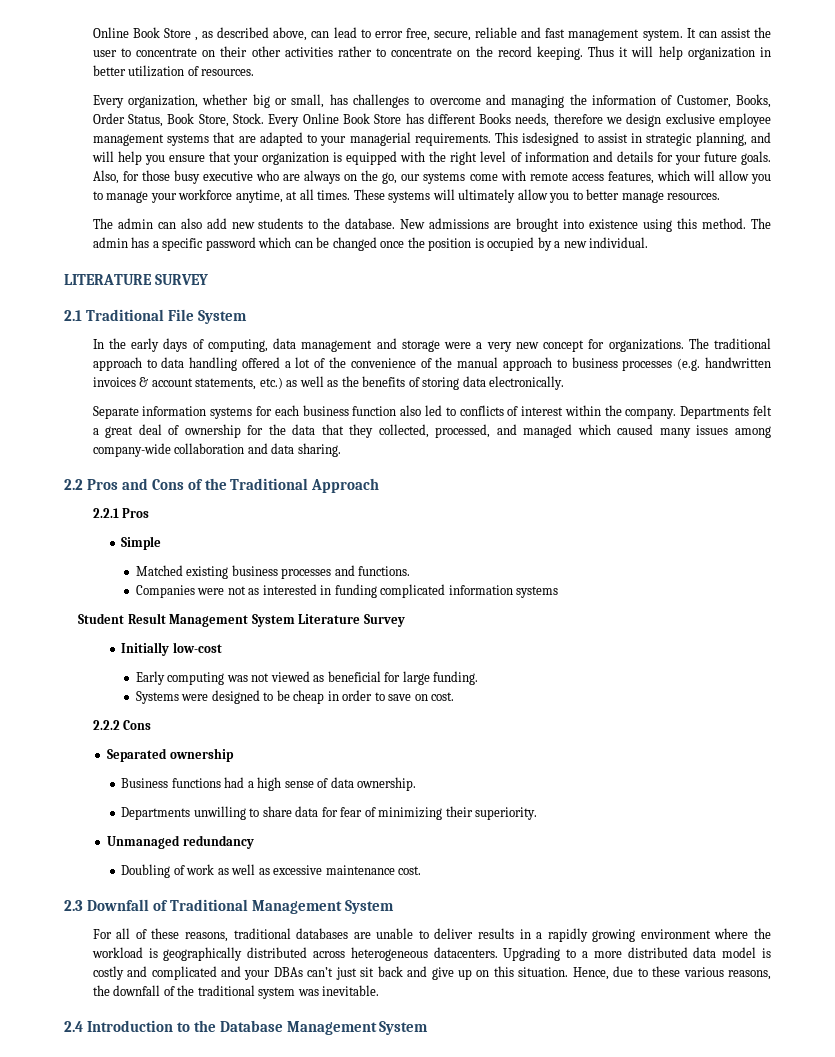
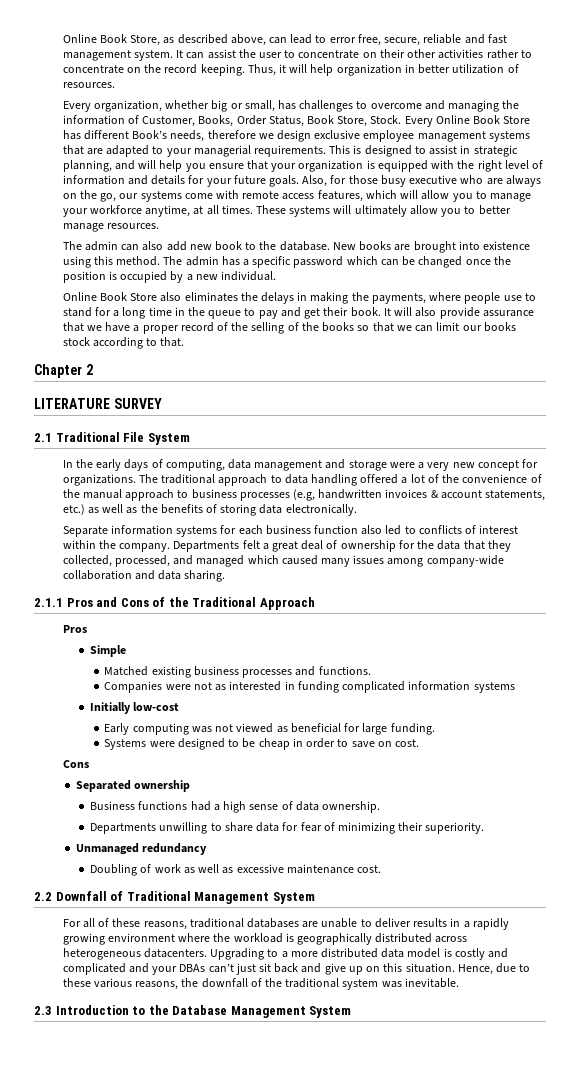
- Online Book Store , as described above, can lead to error free, secure, reliable and fast management system.
+ Online Book Store, as described above, can lead to error free, secure, reliable and fast management system.
- Thus it will help organization in better utilization of resources.
+ Thus, it will help organization in better utilization of resources.
- Every Online Book Store has different Books needs, therefore we design exclusive employee management systems that are adapted to your managerial requirements.
+ Every Online Book Store has different Book’s needs, therefore we design exclusive employee management systems that are adapted to your managerial requirements.
- This isdesigned to assist in strategic planning, and will help you ensure that your organization is equipped with the right level of information and details for your future goals.
+ This is designed to assist in strategic planning, and will help you ensure that your organization is equipped with the right level of information and details for your future goals.
- The admin can also add new students to the database.
+ The admin can also add new book to the database.
- New admissions are brought into existence using this method.
+ New books are brought into existence using this method.
+ Online Book Store also eliminates the delays in making the payments, where people use to stand for a long time in the queue to pay and get their book. It will also provide assurance that we have a proper record of the selling of the books so that we can limit our books stock according to that.
+ Chapter 2
- The traditional approach to data handling offered a lot of the convenience of the manual approach to business processes (e.g. handwritten invoices & account statements, etc.) as well as the benefits of storing data electronically.
+ The traditional approach to data handling offered a lot of the convenience of the manual approach to business processes (e.g, handwritten invoices & account statements, etc.) as well as the benefits of storing data electronically.
- 2.2 Pros and Cons of the Traditional Approach
- 2.2.1 Pros
+ 2.1.1 Pros and Cons of the Traditional Approach
+ Pros
- Student Result Management System Literature Survey
  Systems were designed to be cheap in order to save on cost.
- 2.2.2 Cons
+ Cons
- 2.3 Downfall of Traditional Management System
+ 2.2 Downfall of Traditional Management System
- 2.4 Introduction to the Database Management System
+ 2.3 Introduction to the Database Management System

